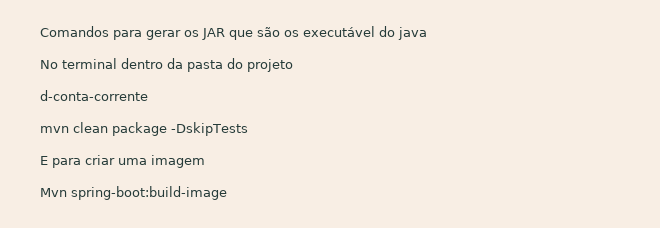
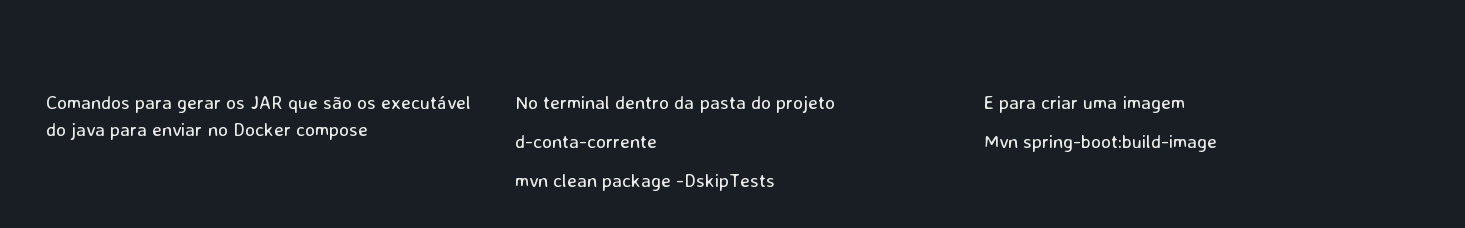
- Comandos para gerar os JAR que são os executável do java
+ Comandos para gerar os JAR que são os executável do java para enviar no Docker compose

